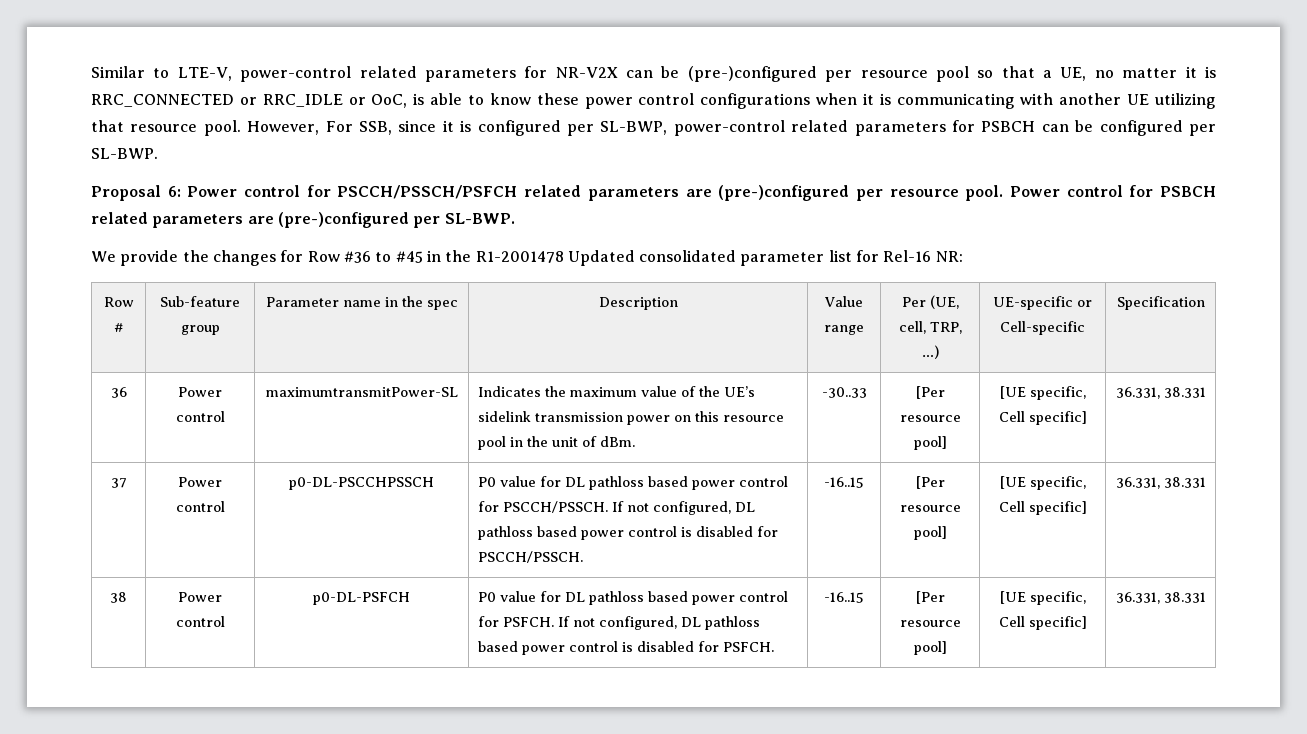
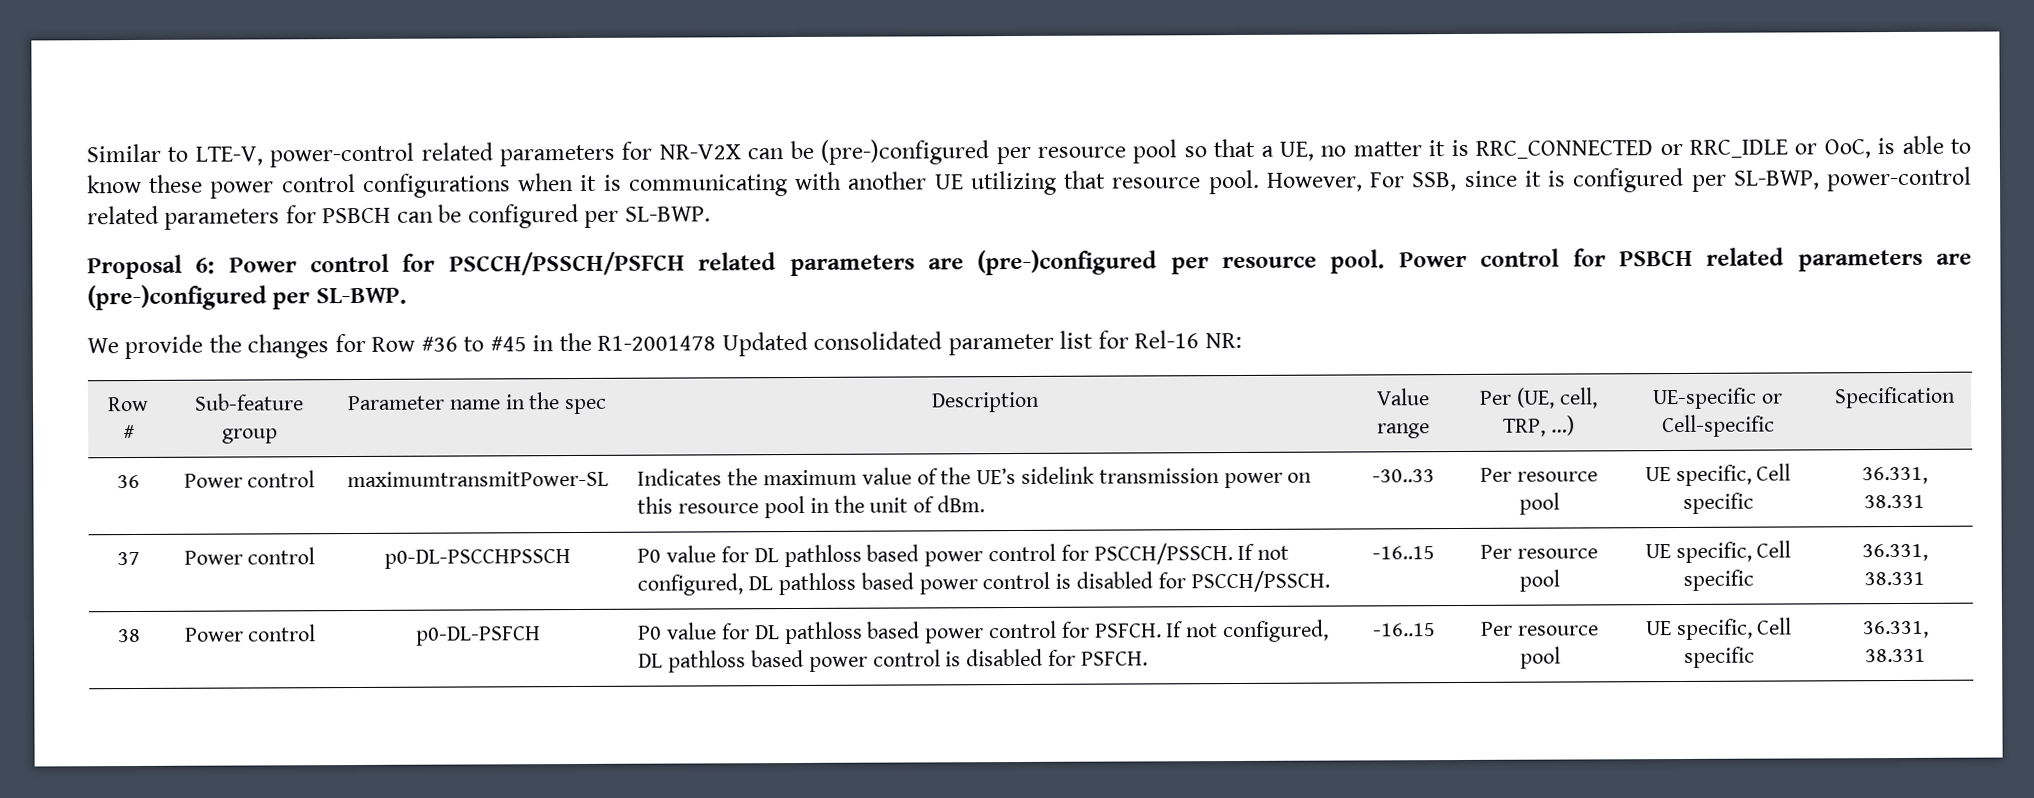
- 36 | Power control | maximumtransmitPower-SL | Indicates the maximum value of the UE’s sidelink transmission power on this resource pool in the unit of dBm. | -30..33 | [Per resource pool] | [UE specific, Cell specific] | 36.331, 38.331
+ 36 | Power control | maximumtransmitPower-SL | Indicates the maximum value of the UE’s sidelink transmission power on this resource pool in the unit of dBm. | -30..33 | Per resource pool | UE specific, Cell specific | 36.331, 38.331
- 37 | Power control | p0-DL-PSCCHPSSCH | P0 value for DL pathloss based power control for PSCCH/PSSCH. If not configured, DL pathloss based power control is disabled for PSCCH/PSSCH. | -16..15 | [Per resource pool] | [UE specific, Cell specific] | 36.331, 38.331
+ 37 | Power control | p0-DL-PSCCHPSSCH | P0 value for DL pathloss based power control for PSCCH/PSSCH. If not configured, DL pathloss based power control is disabled for PSCCH/PSSCH. | -16..15 | Per resource pool | UE specific, Cell specific | 36.331, 38.331
- 38 | Power control | p0-DL-PSFCH | P0 value for DL pathloss based power control for PSFCH. If not configured, DL pathloss based power control is disabled for PSFCH. | -16..15 | [Per resource pool] | [UE specific, Cell specific] | 36.331, 38.331
+ 38 | Power control | p0-DL-PSFCH | P0 value for DL pathloss based power control for PSFCH. If not configured, DL pathloss based power control is disabled for PSFCH. | -16..15 | Per resource pool | UE specific, Cell specific | 36.331, 38.331

